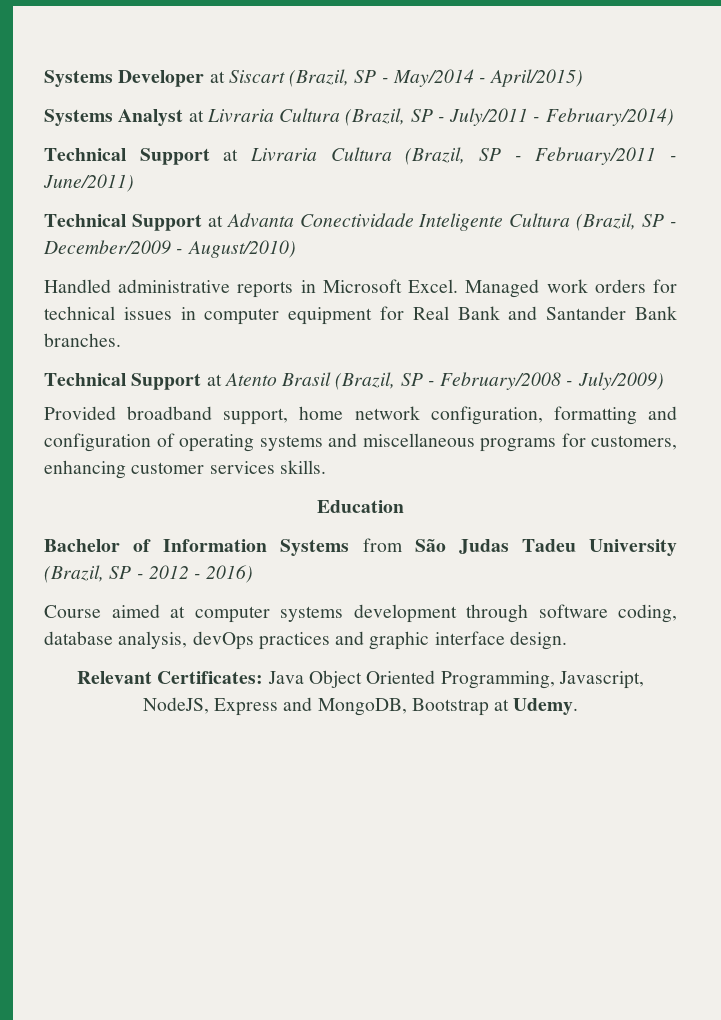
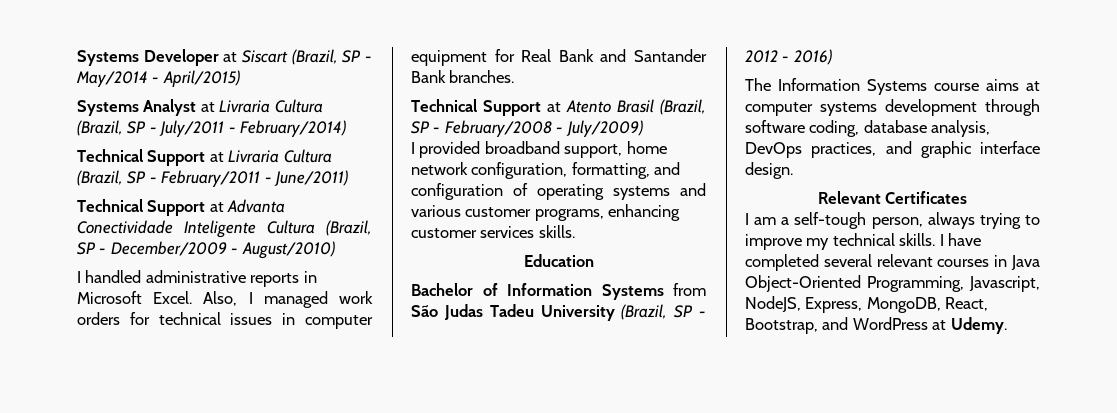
- Handled administrative reports in Microsoft Excel.
+ I handled administrative reports in Microsoft Excel.
- Managed work orders for technical issues in computer equipment for Real Bank and Santander Bank branches.
+ Also, I managed work orders for technical issues in computer equipment for Real Bank and Santander Bank branches.
- Provided broadband support, home network configuration, formatting and configuration of operating systems and miscellaneous programs for customers, enhancing customer services skills.
+ I provided broadband support, home network configuration, formatting, and configuration of operating systems and various customer programs, enhancing customer services skills.
- Course aimed at computer systems development through software coding, database analysis, devOps practices and graphic interface design.
+ The Information Systems course aims at computer systems development through software coding, database analysis, DevOps practices, and graphic interface design.
- Relevant Certificates: Java Object Oriented Programming, Javascript, NodeJS, Express and MongoDB, Bootstrap at Udemy.
+ Relevant Certificates
+ I am a self-tough person, always trying to improve my technical skills. I have completed several relevant courses in Java Object-Oriented Programming, Javascript, NodeJS, Express, MongoDB, React, Bootstrap, and WordPress at Udemy.

